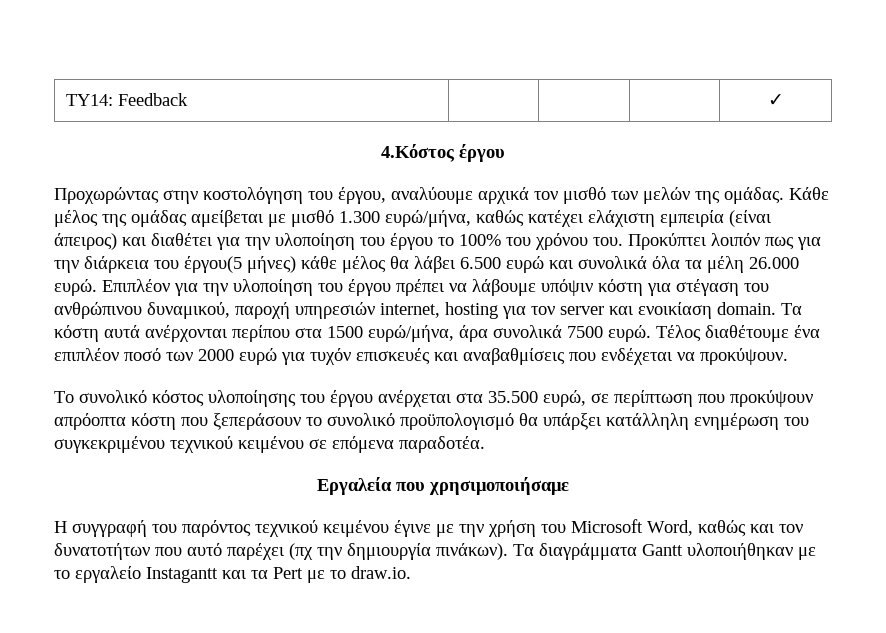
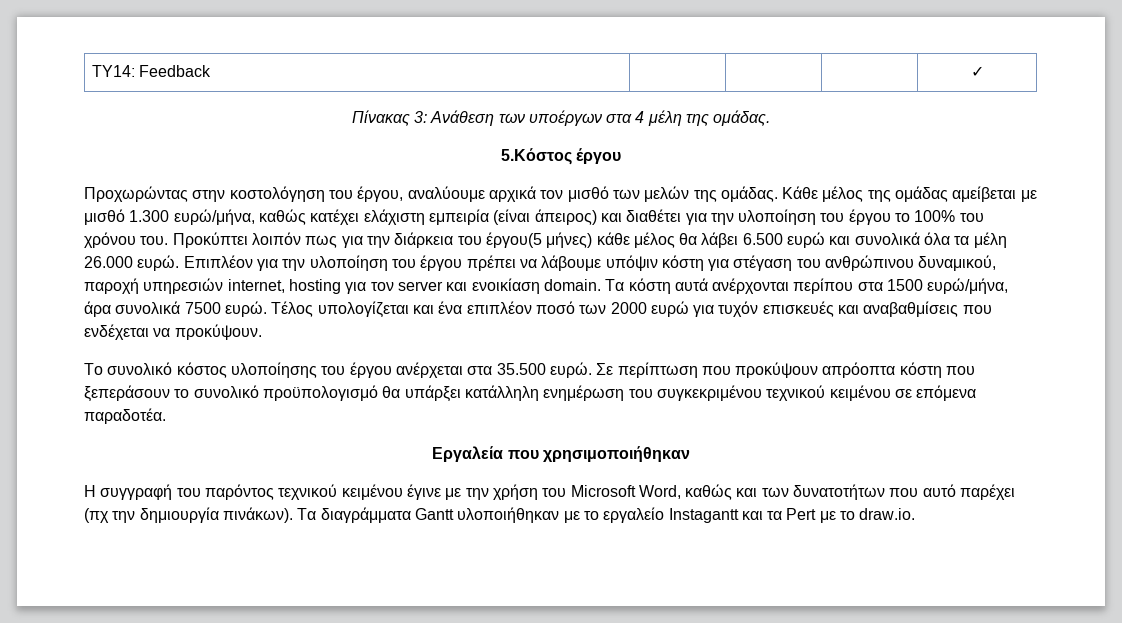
- 4.Κόστος έργου
+ Πίνακας 3: Ανάθεση των υποέργων στα 4 μέλη της ομάδας.
+ 5.Κόστος έργου
- Τέλος διαθέτουμε ένα επιπλέον ποσό των 2000 ευρώ για τυχόν επισκευές και αναβαθμίσεις που ενδέχεται να προκύψουν.
+ Τέλος υπολογίζεται και ένα επιπλέον ποσό των 2000 ευρώ για τυχόν επισκευές και αναβαθμίσεις που ενδέχεται να προκύψουν.
- Το συνολικό κόστος υλοποίησης του έργου ανέρχεται στα 35.500 ευρώ, σε περίπτωση που προκύψουν απρόοπτα κόστη που ξεπεράσουν το συνολικό προϋπολογισμό θα υπάρξει κατάλληλη ενημέρωση του συγκεκριμένου τεχνικού κειμένου σε επόμενα παραδοτέα.
+ Το συνολικό κόστος υλοποίησης του έργου ανέρχεται στα 35.500 ευρώ. Σε περίπτωση που προκύψουν απρόοπτα κόστη που ξεπεράσουν το συνολικό προϋπολογισμό θα υπάρξει κατάλληλη ενημέρωση του συγκεκριμένου τεχνικού κειμένου σε επόμενα παραδοτέα.
- Εργαλεία που χρησιμοποιήσαμε
+ Εργαλεία που χρησιμοποιήθηκαν
- Η συγγραφή του παρόντος τεχνικού κειμένου έγινε με την χρήση του Microsoft Word, καθώς και τον δυνατοτήτων που αυτό παρέχει (πχ την δημιουργία πινάκων).
+ Η συγγραφή του παρόντος τεχνικού κειμένου έγινε με την χρήση του Microsoft Word, καθώς και των δυνατοτήτων που αυτό παρέχει (πχ την δημιουργία πινάκων).

